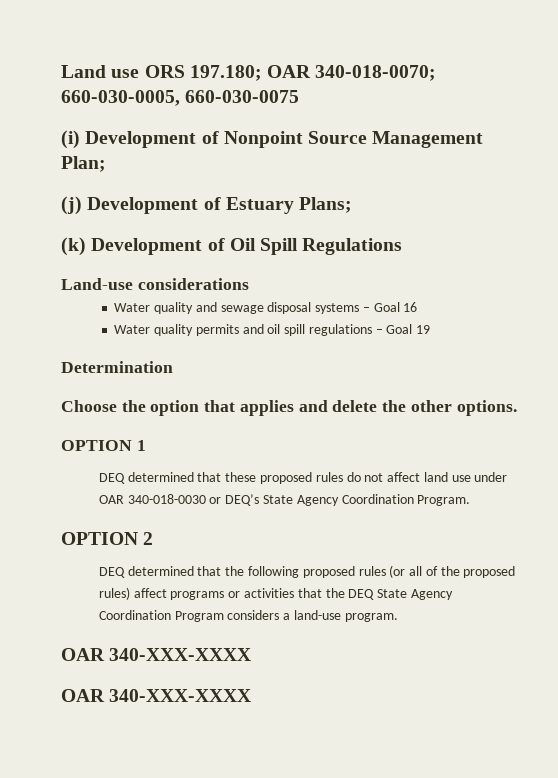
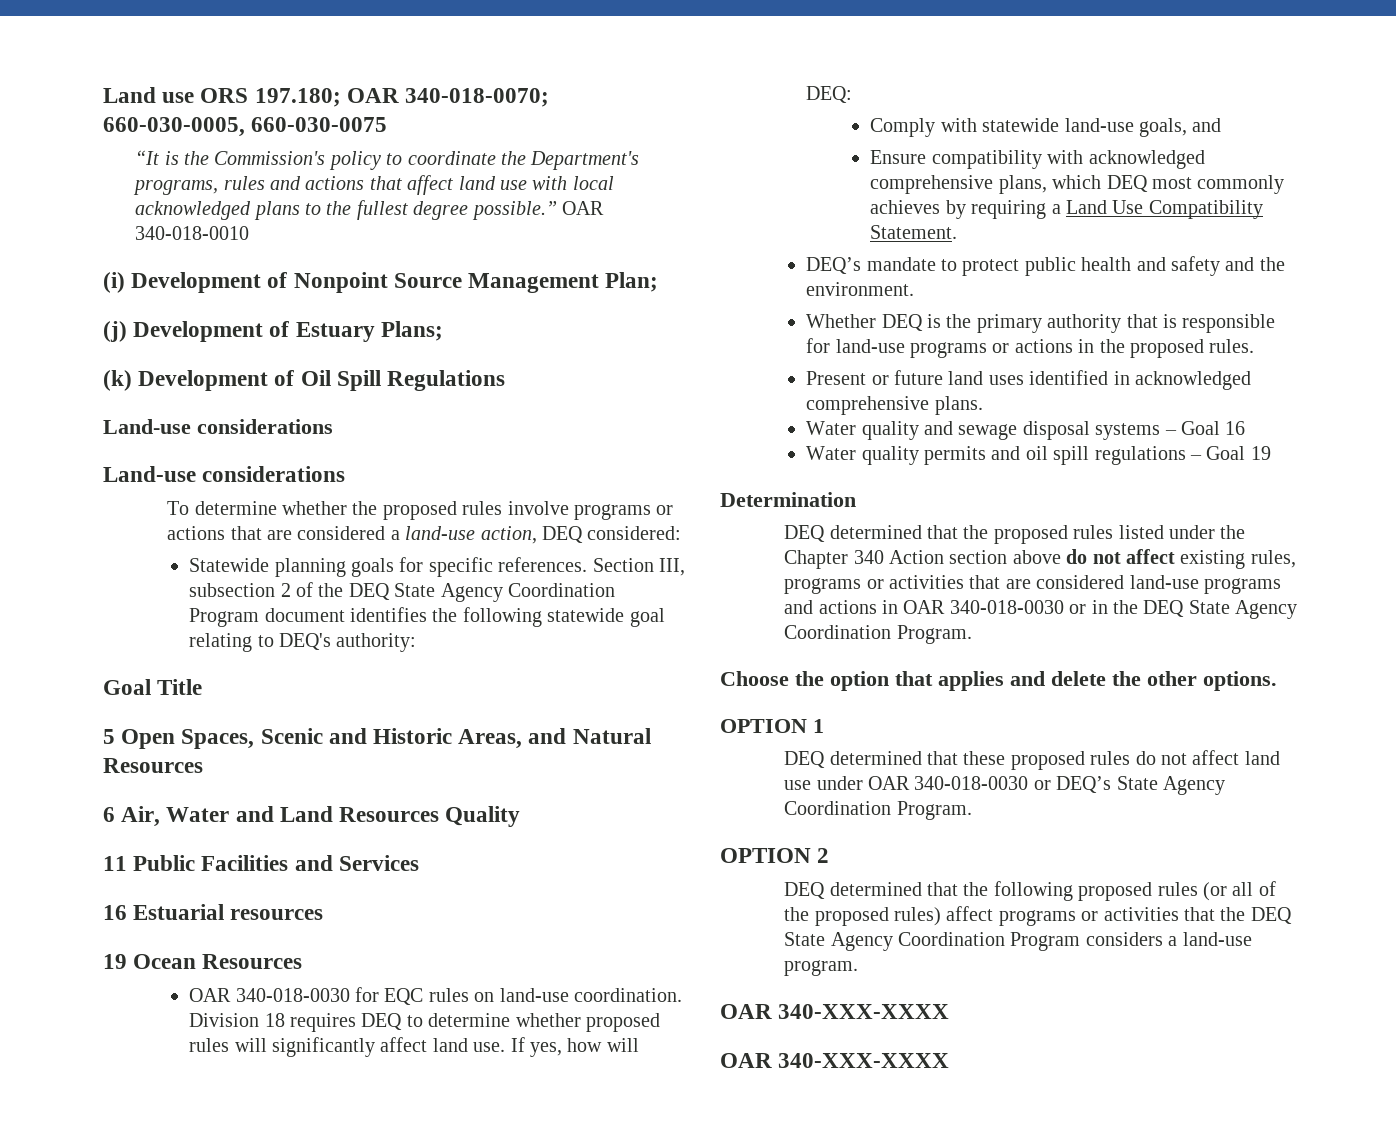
+ “It is the Commission's policy to coordinate the Department's programs, rules and actions that affect land use with local acknowledged plans to the fullest degree possible.” OAR 340-018-0010
  (k) Development of Oil Spill Regulations
  Land-use considerations
+ Land-use considerations
+ To determine whether the proposed rules involve programs or actions that are considered a land-use action, DEQ considered:
+ Statewide planning goals for specific references. Section III, subsection 2 of the DEQ State Agency Coordination Program document identifies the following statewide goal relating to DEQ's authority:
+ Goal Title
+ 5 Open Spaces, Scenic and Historic Areas, and Natural Resources
+ 6 Air, Water and Land Resources Quality
+ 11 Public Facilities and Services
+ 16 Estuarial resources
+ 19 Ocean Resources
+ OAR 340-018-0030 for EQC rules on land-use coordination. Division 18 requires DEQ to determine whether proposed rules will significantly affect land use. If yes, how will DEQ:
+ Comply with statewide land-use goals, and
+ Ensure compatibility with acknowledged comprehensive plans, which DEQ most commonly achieves by requiring a Land Use Compatibility Statement.
+ DEQ’s mandate to protect public health and safety and the environment.
+ Whether DEQ is the primary authority that is responsible for land-use programs or actions in the proposed rules.
+ Present or future land uses identified in acknowledged comprehensive plans.
+ DEQ determined that the proposed rules listed under the Chapter 340 Action section above do not affect existing rules, programs or activities that are considered land-use programs and actions in OAR 340-018-0030 or in the DEQ State Agency Coordination Program.

